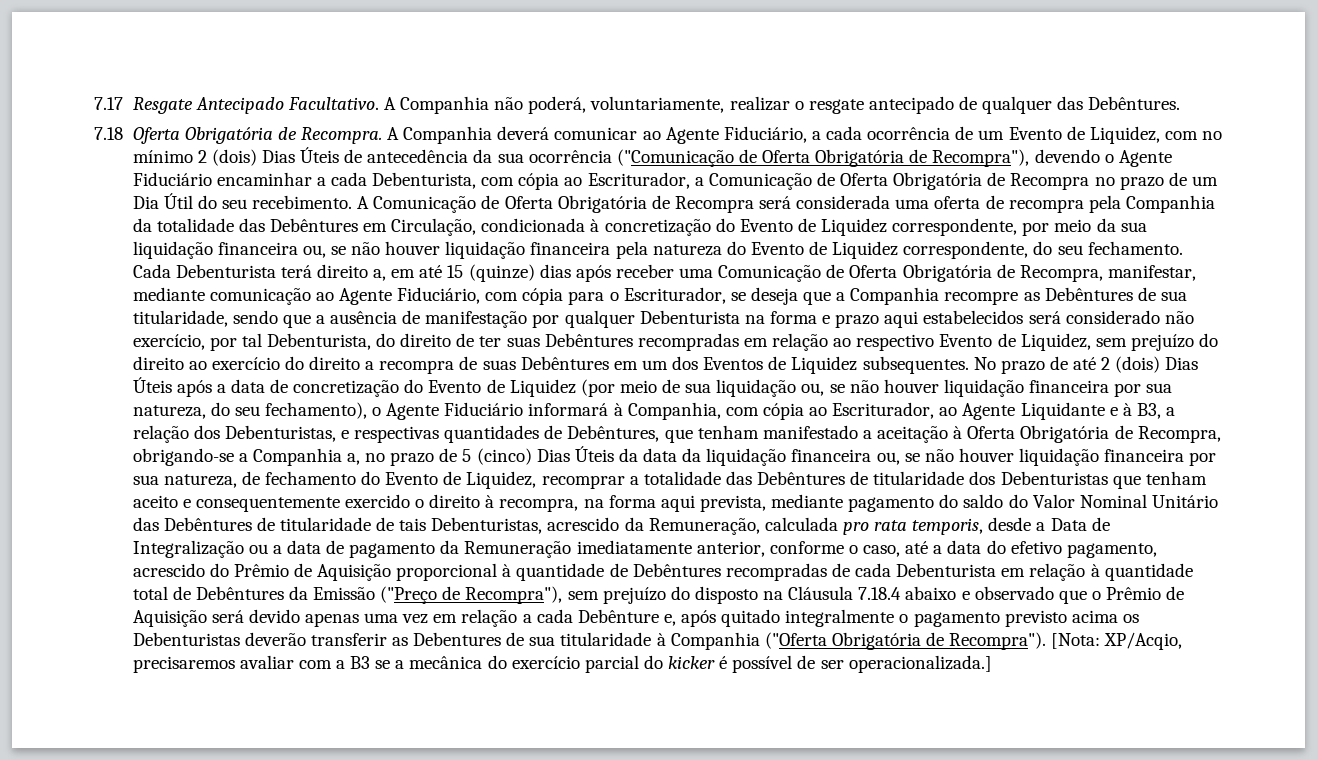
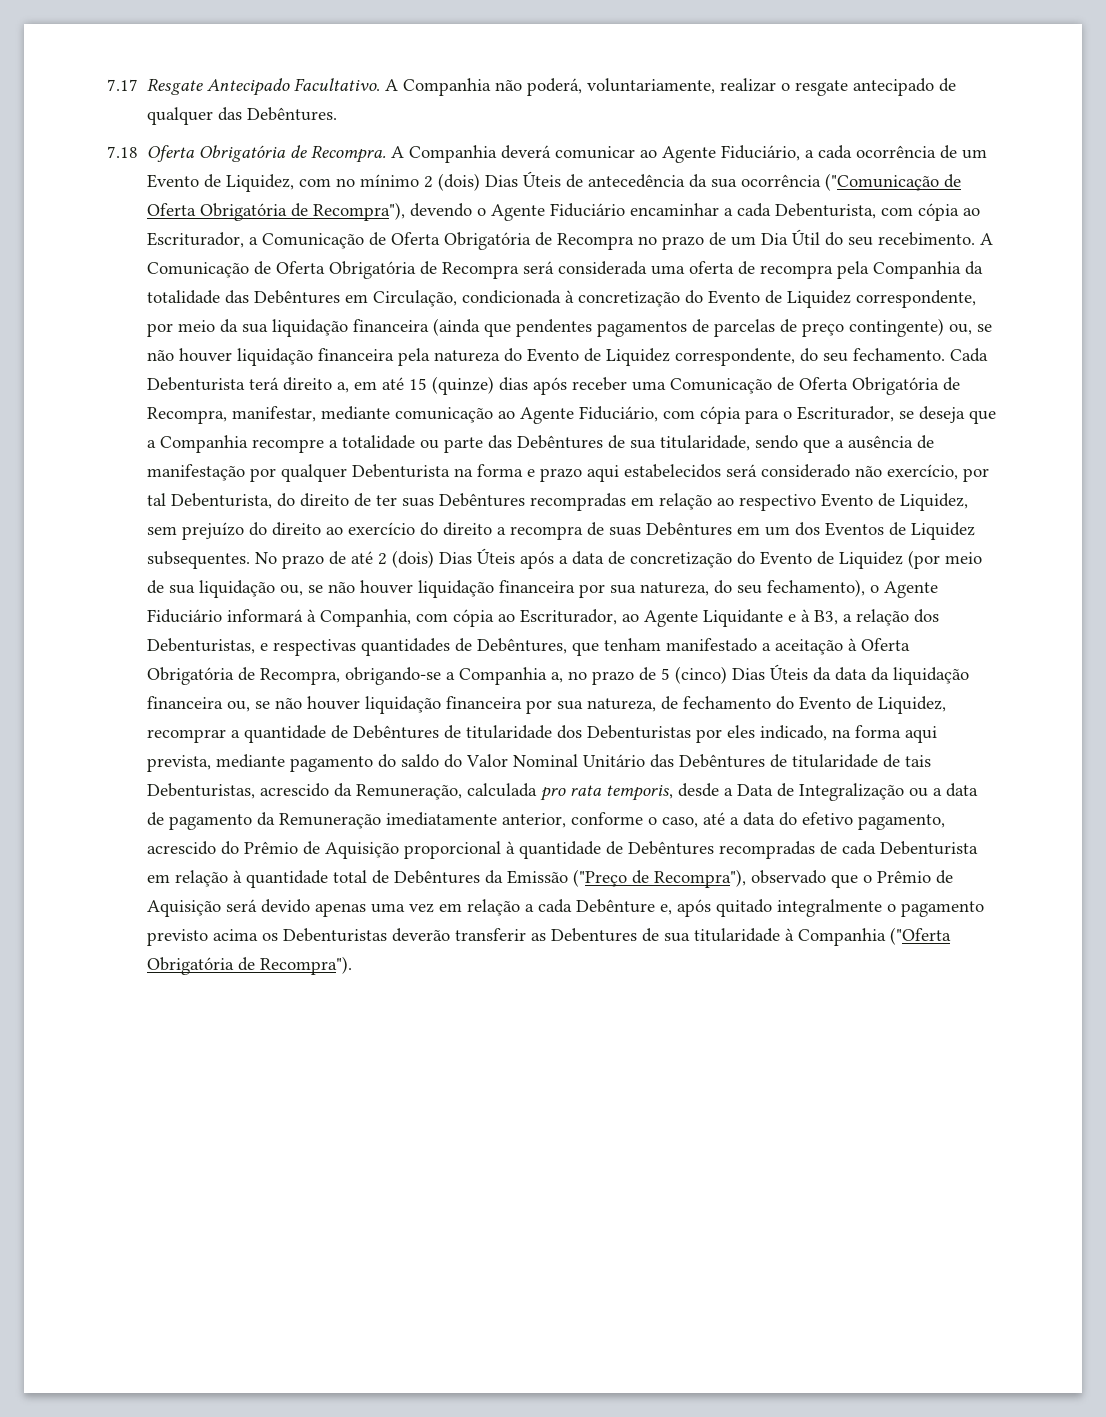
- A Comunicação de Oferta Obrigatória de Recompra será considerada uma oferta de recompra pela Companhia da totalidade das Debêntures em Circulação, condicionada à concretização do Evento de Liquidez correspondente, por meio da sua liquidação financeira ou, se não houver liquidação financeira pela natureza do Evento de Liquidez correspondente, do seu fechamento.
+ A Comunicação de Oferta Obrigatória de Recompra será considerada uma oferta de recompra pela Companhia da totalidade das Debêntures em Circulação, condicionada à concretização do Evento de Liquidez correspondente, por meio da sua liquidação financeira (ainda que pendentes pagamentos de parcelas de preço contingente) ou, se não houver liquidação financeira pela natureza do Evento de Liquidez correspondente, do seu fechamento.
- Cada Debenturista terá direito a, em até 15 (quinze) dias após receber uma Comunicação de Oferta Obrigatória de Recompra, manifestar, mediante comunicação ao Agente Fiduciário, com cópia para o Escriturador, se deseja que a Companhia recompre as Debêntures de sua titularidade, sendo que a ausência de manifestação por qualquer Debenturista na forma e prazo aqui estabelecidos será considerado não exercício, por tal Debenturista, do direito de ter suas Debêntures recompradas em relação ao respectivo Evento de Liquidez, sem prejuízo do direito ao exercício do direito a recompra de suas Debêntures em um dos Eventos de Liquidez subsequentes.
+ Cada Debenturista terá direito a, em até 15 (quinze) dias após receber uma Comunicação de Oferta Obrigatória de Recompra, manifestar, mediante comunicação ao Agente Fiduciário, com cópia para o Escriturador, se deseja que a Companhia recompre a totalidade ou parte das Debêntures de sua titularidade, sendo que a ausência de manifestação por qualquer Debenturista na forma e prazo aqui estabelecidos será considerado não exercício, por tal Debenturista, do direito de ter suas Debêntures recompradas em relação ao respectivo Evento de Liquidez, sem prejuízo do direito ao exercício do direito a recompra de suas Debêntures em um dos Eventos de Liquidez subsequentes.
- No prazo de até 2 (dois) Dias Úteis após a data de concretização do Evento de Liquidez (por meio de sua liquidação ou, se não houver liquidação financeira por sua natureza, do seu fechamento), o Agente Fiduciário informará à Companhia, com cópia ao Escriturador, ao Agente Liquidante e à B3, a relação dos Debenturistas, e respectivas quantidades de Debêntures, que tenham manifestado a aceitação à Oferta Obrigatória de Recompra, obrigando-se a Companhia a, no prazo de 5 (cinco) Dias Úteis da data da liquidação financeira ou, se não houver liquidação financeira por sua natureza, de fechamento do Evento de Liquidez, recomprar a totalidade das Debêntures de titularidade dos Debenturistas que tenham aceito e consequentemente exercido o direito à recompra, na forma aqui prevista, mediante pagamento do saldo do Valor Nominal Unitário das Debêntures de titularidade de tais Debenturistas, acrescido da Remuneração, calculada pro rata temporis, desde a Data de Integralização ou a data de pagamento da Remuneração imediatamente anterior, conforme o caso, até a data do efetivo pagamento, acrescido do Prêmio de Aquisição proporcional à quantidade de Debêntures recompradas de cada Debenturista em relação à quantidade total de Debêntures da Emissão ("Preço de Recompra"), sem prejuízo do disposto na Cláusula 7.18.4 abaixo e observado que o Prêmio de Aquisição será devido apenas uma vez em relação a cada Debênture e, após quitado integralmente o pagamento previsto acima os Debenturistas deverão transferir as Debentures de sua titularidade à Companhia ("Oferta Obrigatória de Recompra"). [Nota: XP/Acqio, precisaremos avaliar com a B3 se a mecânica do exercício parcial do kicker é possível de ser operacionalizada.]
+ No prazo de até 2 (dois) Dias Úteis após a data de concretização do Evento de Liquidez (por meio de sua liquidação ou, se não houver liquidação financeira por sua natureza, do seu fechamento), o Agente Fiduciário informará à Companhia, com cópia ao Escriturador, ao Agente Liquidante e à B3, a relação dos Debenturistas, e respectivas quantidades de Debêntures, que tenham manifestado a aceitação à Oferta Obrigatória de Recompra, obrigando-se a Companhia a, no prazo de 5 (cinco) Dias Úteis da data da liquidação financeira ou, se não houver liquidação financeira por sua natureza, de fechamento do Evento de Liquidez, recomprar a quantidade de Debêntures de titularidade dos Debenturistas por eles indicado, na forma aqui prevista, mediante pagamento do saldo do Valor Nominal Unitário das Debêntures de titularidade de tais Debenturistas, acrescido da Remuneração, calculada pro rata temporis, desde a Data de Integralização ou a data de pagamento da Remuneração imediatamente anterior, conforme o caso, até a data do efetivo pagamento, acrescido do Prêmio de Aquisição proporcional à quantidade de Debêntures recompradas de cada Debenturista em relação à quantidade total de Debêntures da Emissão ("Preço de Recompra"), observado que o Prêmio de Aquisição será devido apenas uma vez em relação a cada Debênture e, após quitado integralmente o pagamento previsto acima os Debenturistas deverão transferir as Debentures de sua titularidade à Companhia ("Oferta Obrigatória de Recompra").

